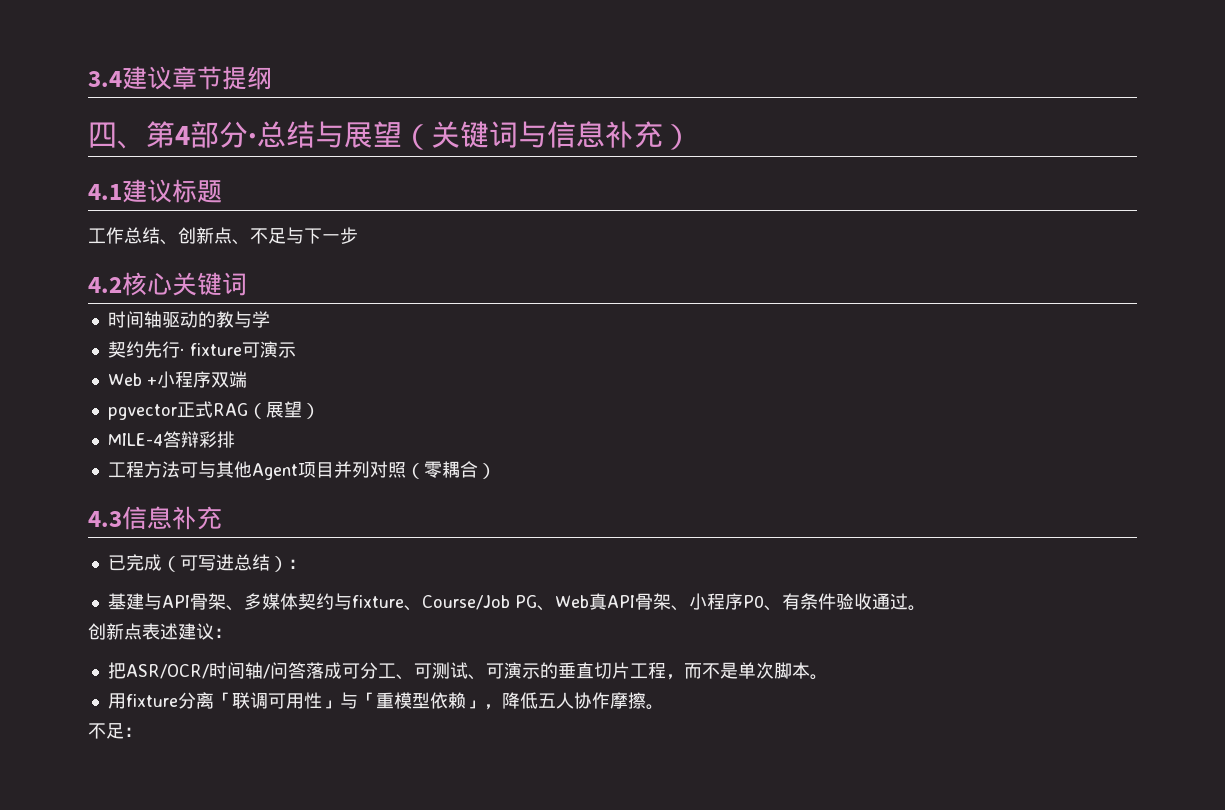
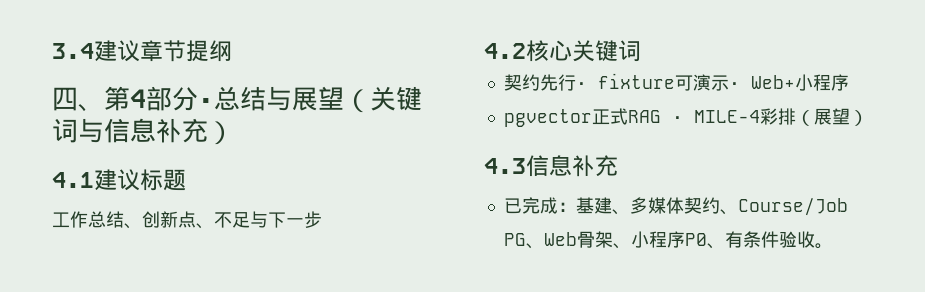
- 时间轴驱动的教与学
- 契约先行· fixture可演示
- Web +小程序双端
+ 契约先行· fixture可演示· Web+小程序
- pgvector正式RAG（展望）
+ pgvector正式RAG · MILE-4彩排（展望）
- MILE-4答辩彩排
- 工程方法可与其他Agent项目并列对照（零耦合）
- 已完成（可写进总结）：
- 基建与API骨架、多媒体契约与fixture、Course/Job PG、Web真API骨架、小程序P0、有条件验收通过。
- 创新点表述建议：
- 把ASR/OCR/时间轴/问答落成可分工、可测试、可演示的垂直切片工程，而不是单次脚本。
- 用fixture分离「联调可用性」与「重模型依赖」，降低五人协作摩擦。
- 不足：
+ 已完成：基建、多媒体契约、Course/Job PG、Web骨架、小程序P0、有条件验收。

